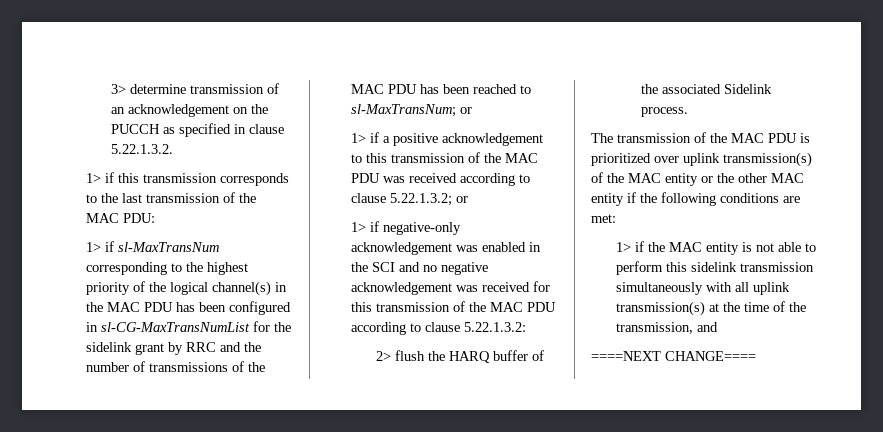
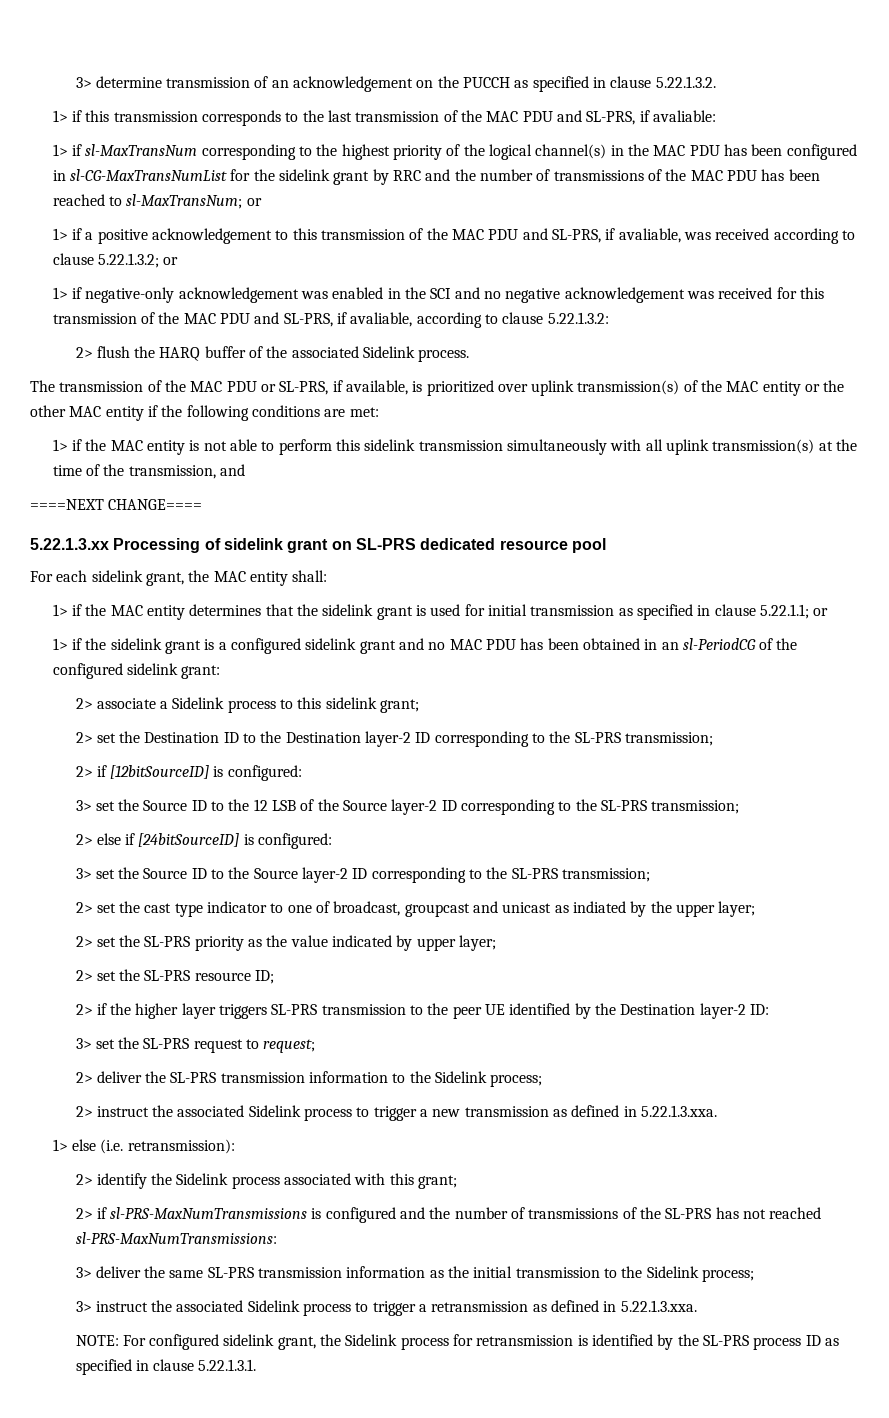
- 1> if this transmission corresponds to the last transmission of the MAC PDU:
+ 1> if this transmission corresponds to the last transmission of the MAC PDU and SL-PRS, if avaliable:
- 1> if a positive acknowledgement to this transmission of the MAC PDU was received according to clause 5.22.1.3.2; or
+ 1> if a positive acknowledgement to this transmission of the MAC PDU and SL-PRS, if avaliable, was received according to clause 5.22.1.3.2; or
- 1> if negative-only acknowledgement was enabled in the SCI and no negative acknowledgement was received for this transmission of the MAC PDU according to clause 5.22.1.3.2:
+ 1> if negative-only acknowledgement was enabled in the SCI and no negative acknowledgement was received for this transmission of the MAC PDU and SL-PRS, if avaliable, according to clause 5.22.1.3.2:
- The transmission of the MAC PDU is prioritized over uplink transmission(s) of the MAC entity or the other MAC entity if the following conditions are met:
+ The transmission of the MAC PDU or SL-PRS, if available, is prioritized over uplink transmission(s) of the MAC entity or the other MAC entity if the following conditions are met:
+ 5.22.1.3.xx Processing of sidelink grant on SL-PRS dedicated resource pool
+ For each sidelink grant, the MAC entity shall:
+ 1> if the MAC entity determines that the sidelink grant is used for initial transmission as specified in clause 5.22.1.1; or
+ 1> if the sidelink grant is a configured sidelink grant and no MAC PDU has been obtained in an sl-PeriodCG of the configured sidelink grant:
+ 2> associate a Sidelink process to this sidelink grant;
+ 2> set the Destination ID to the Destination layer-2 ID corresponding to the SL-PRS transmission;
+ 2> if [12bitSourceID] is configured:
+ 3> set the Source ID to the 12 LSB of the Source layer-2 ID corresponding to the SL-PRS transmission;
+ 2> else if [24bitSourceID] is configured:
+ 3> set the Source ID to the Source layer-2 ID corresponding to the SL-PRS transmission;
+ 2> set the cast type indicator to one of broadcast, groupcast and unicast as indiated by the upper layer;
+ 2> set the SL-PRS priority as the value indicated by upper layer;
+ 2> set the SL-PRS resource ID;
+ 2> if the higher layer triggers SL-PRS transmission to the peer UE identified by the Destination layer-2 ID:
+ 3> set the SL-PRS request to request;
+ 2> deliver the SL-PRS transmission information to the Sidelink process;
+ 2> instruct the associated Sidelink process to trigger a new transmission as defined in 5.22.1.3.xxa.
+ 1> else (i.e. retransmission):
+ 2> identify the Sidelink process associated with this grant;
+ 2> if sl-PRS-MaxNumTransmissions is configured and the number of transmissions of the SL-PRS has not reached sl-PRS-MaxNumTransmissions:
+ 3> deliver the same SL-PRS transmission information as the initial transmission to the Sidelink process;
+ 3> instruct the associated Sidelink process to trigger a retransmission as defined in 5.22.1.3.xxa.
+ NOTE: For configured sidelink grant, the Sidelink process for retransmission is identified by the SL-PRS process ID as specified in clause 5.22.1.3.1.

